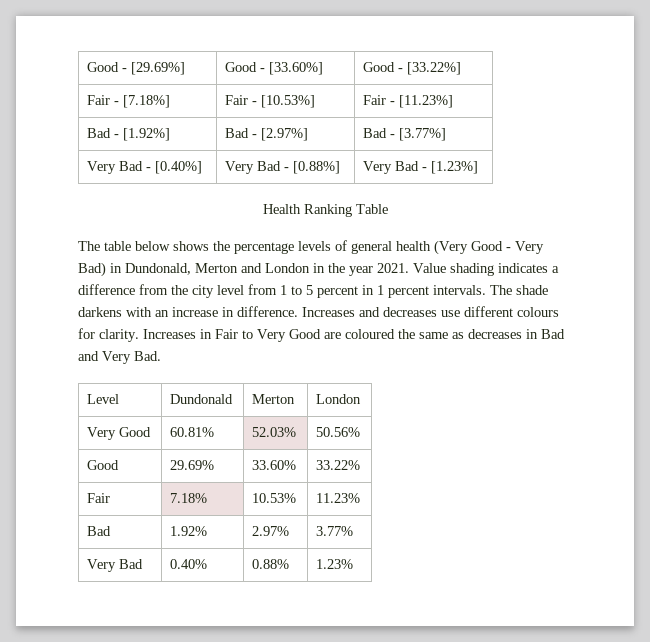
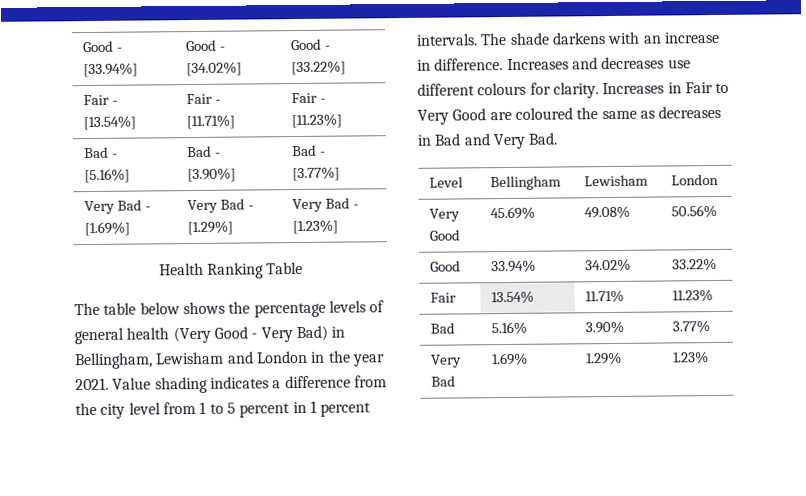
- Good - [29.69%] | Good - [33.60%] | Good - [33.22%]
+ Good - [33.94%] | Good - [34.02%] | Good - [33.22%]
- Fair - [7.18%] | Fair - [10.53%] | Fair - [11.23%]
+ Fair - [13.54%] | Fair - [11.71%] | Fair - [11.23%]
- Bad - [1.92%] | Bad - [2.97%] | Bad - [3.77%]
+ Bad - [5.16%] | Bad - [3.90%] | Bad - [3.77%]
- Very Bad - [0.40%] | Very Bad - [0.88%] | Very Bad - [1.23%]
+ Very Bad - [1.69%] | Very Bad - [1.29%] | Very Bad - [1.23%]
- The table below shows the percentage levels of general health (Very Good - Very Bad) in Dundonald, Merton and London in the year 2021.
+ The table below shows the percentage levels of general health (Very Good - Very Bad) in Bellingham, Lewisham and London in the year 2021.
- Level | Dundonald | Merton | London
+ Level | Bellingham | Lewisham | London
- Very Good | 60.81% | 52.03% | 50.56%
+ Very Good | 45.69% | 49.08% | 50.56%
- Good | 29.69% | 33.60% | 33.22%
+ Good | 33.94% | 34.02% | 33.22%
- Fair | 7.18% | 10.53% | 11.23%
+ Fair | 13.54% | 11.71% | 11.23%
- Bad | 1.92% | 2.97% | 3.77%
+ Bad | 5.16% | 3.90% | 3.77%
- Very Bad | 0.40% | 0.88% | 1.23%
+ Very Bad | 1.69% | 1.29% | 1.23%

